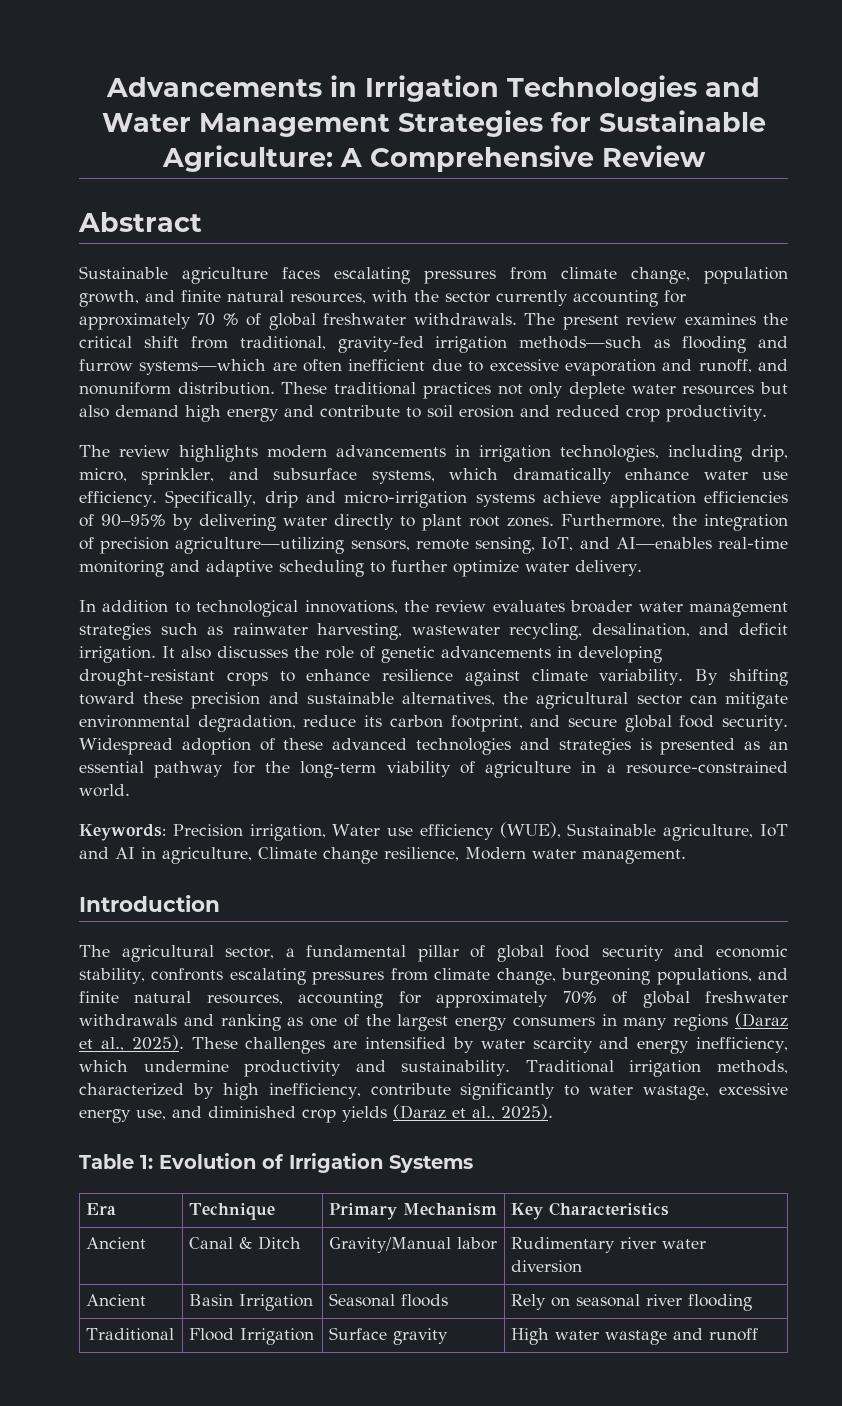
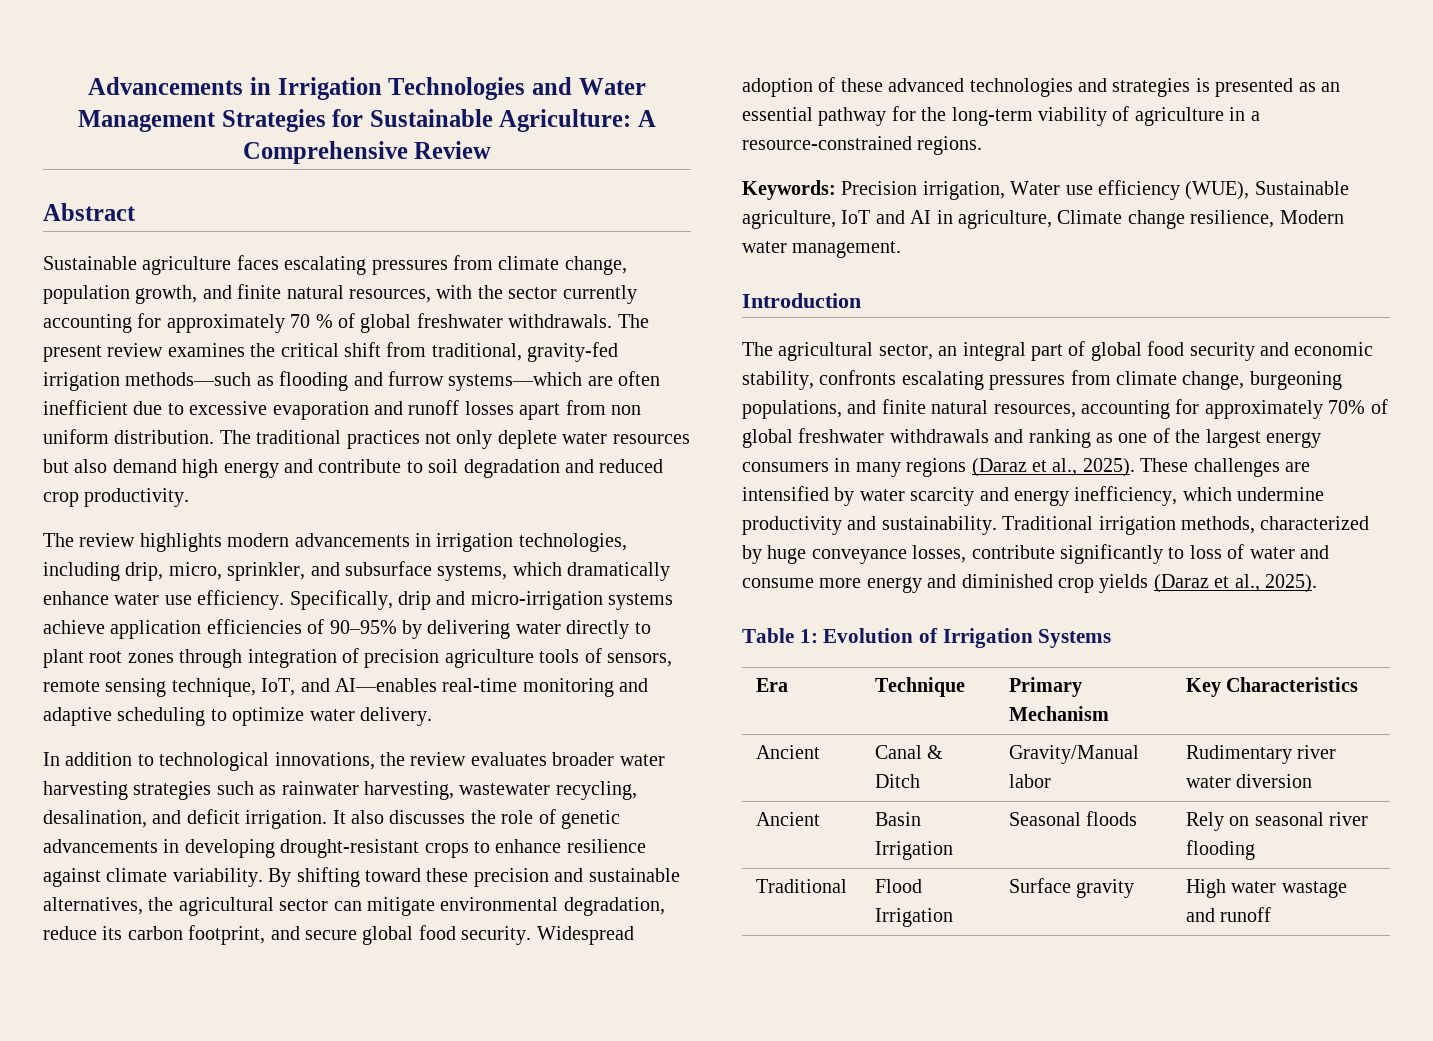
- The present review examines the critical shift from traditional, gravity-fed irrigation methods—such as flooding and furrow systems—which are often inefficient due to excessive evaporation and runoff, and nonuniform distribution. These traditional practices not only deplete water resources but also demand high energy and contribute to soil erosion and reduced crop productivity.
+ The present review examines the critical shift from traditional, gravity-fed irrigation methods—such as flooding and furrow systems—which are often inefficient due to excessive evaporation and runoff losses apart from non uniform distribution. The traditional practices not only deplete water resources but also demand high energy and contribute to soil degradation and reduced crop productivity.
- Specifically, drip and micro-irrigation systems achieve application efficiencies of 90–95% by delivering water directly to plant root zones. Furthermore, the integration of precision agriculture—utilizing sensors, remote sensing, IoT, and AI—enables real-time monitoring and adaptive scheduling to further optimize water delivery.
+ Specifically, drip and micro-irrigation systems achieve application efficiencies of 90–95% by delivering water directly to plant root zones through integration of precision agriculture tools of sensors, remote sensing technique, IoT, and AI—enables real-time monitoring and adaptive scheduling to optimize water delivery.
- In addition to technological innovations, the review evaluates broader water management strategies such as rainwater harvesting, wastewater recycling, desalination, and deficit irrigation.
+ In addition to technological innovations, the review evaluates broader water harvesting strategies such as rainwater harvesting, wastewater recycling, desalination, and deficit irrigation.
- Widespread adoption of these advanced technologies and strategies is presented as an essential pathway for the long-term viability of agriculture in a resource-constrained world.
+ Widespread adoption of these advanced technologies and strategies is presented as an essential pathway for the long-term viability of agriculture in a resource-constrained regions.
- The agricultural sector, a fundamental pillar of global food security and economic stability, confronts escalating pressures from climate change, burgeoning populations, and finite natural resources, accounting for approximately 70% of global freshwater withdrawals and ranking as one of the largest energy consumers in many regions (Daraz et al., 2025).
+ The agricultural sector, an integral part of global food security and economic stability, confronts escalating pressures from climate change, burgeoning populations, and finite natural resources, accounting for approximately 70% of global freshwater withdrawals and ranking as one of the largest energy consumers in many regions (Daraz et al., 2025).
- Traditional irrigation methods, characterized by high inefficiency, contribute significantly to water wastage, excessive energy use, and diminished crop yields (Daraz et al., 2025).
+ Traditional irrigation methods, characterized by huge conveyance losses, contribute significantly to loss of water and consume more energy and diminished crop yields (Daraz et al., 2025).

